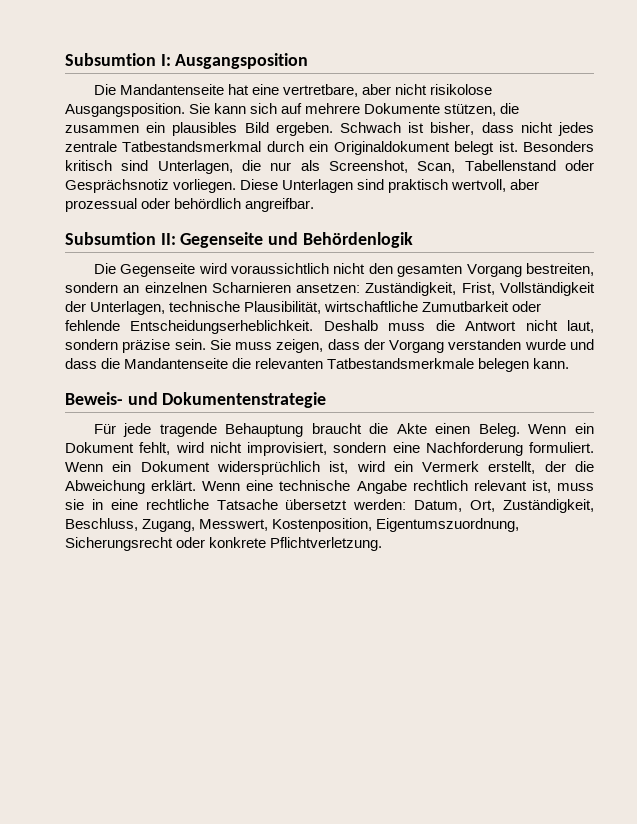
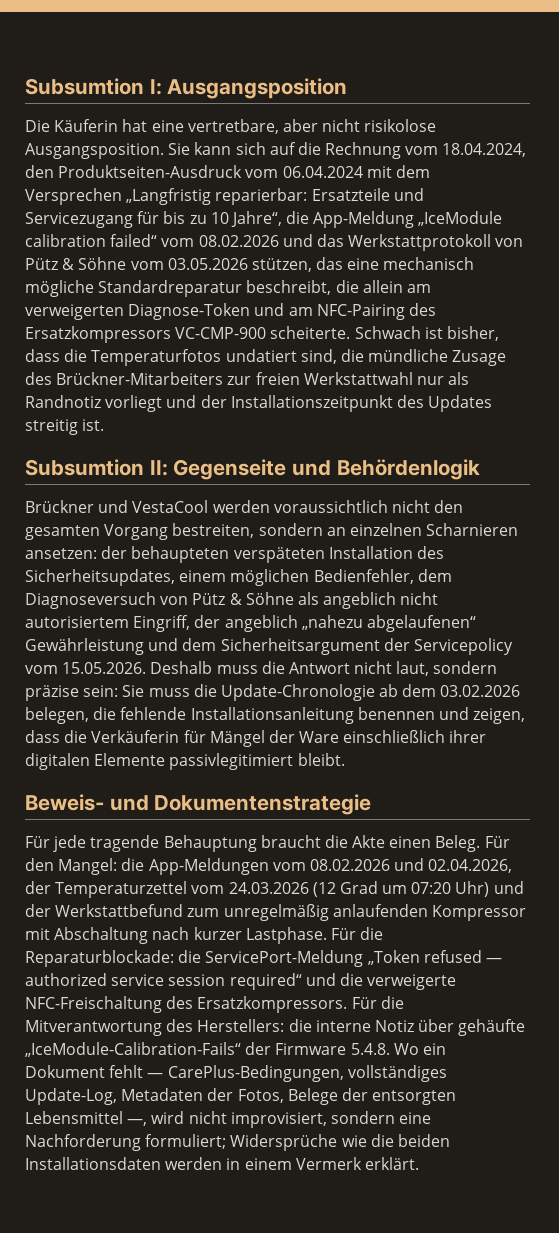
- Die Mandantenseite hat eine vertretbare, aber nicht risikolose Ausgangsposition.
+ Die Käuferin hat eine vertretbare, aber nicht risikolose Ausgangsposition.
- Sie kann sich auf mehrere Dokumente stützen, die zusammen ein plausibles Bild ergeben. Schwach ist bisher, dass nicht jedes zentrale Tatbestandsmerkmal durch ein Originaldokument belegt ist. Besonders kritisch sind Unterlagen, die nur als Screenshot, Scan, Tabellenstand oder Gesprächsnotiz vorliegen. Diese Unterlagen sind praktisch wertvoll, aber prozessual oder behördlich angreifbar.
+ Sie kann sich auf die Rechnung vom 18.04.2024, den Produktseiten-Ausdruck vom 06.04.2024 mit dem Versprechen „Langfristig reparierbar: Ersatzteile und Servicezugang für bis zu 10 Jahre“, die App-Meldung „IceModule calibration failed“ vom 08.02.2026 und das Werkstattprotokoll von Pütz & Söhne vom 03.05.2026 stützen, das eine mechanisch mögliche Standardreparatur beschreibt, die allein am verweigerten Diagnose-Token und am NFC-Pairing des Ersatzkompressors VC-CMP-900 scheiterte. Schwach ist bisher, dass die Temperaturfotos undatiert sind, die mündliche Zusage des Brückner-Mitarbeiters zur freien Werkstattwahl nur als Randnotiz vorliegt und der Installationszeitpunkt des Updates streitig ist.
- Die Gegenseite wird voraussichtlich nicht den gesamten Vorgang bestreiten, sondern an einzelnen Scharnieren ansetzen: Zuständigkeit, Frist, Vollständigkeit der Unterlagen, technische Plausibilität, wirtschaftliche Zumutbarkeit oder fehlende Entscheidungserheblichkeit. Deshalb muss die Antwort nicht laut, sondern präzise sein. Sie muss zeigen, dass der Vorgang verstanden wurde und dass die Mandantenseite die relevanten Tatbestandsmerkmale belegen kann.
+ Brückner und VestaCool werden voraussichtlich nicht den gesamten Vorgang bestreiten, sondern an einzelnen Scharnieren ansetzen: der behaupteten verspäteten Installation des Sicherheitsupdates, einem möglichen Bedienfehler, dem Diagnoseversuch von Pütz & Söhne als angeblich nicht autorisiertem Eingriff, der angeblich „nahezu abgelaufenen“ Gewährleistung und dem Sicherheitsargument der Servicepolicy vom 15.05.2026. Deshalb muss die Antwort nicht laut, sondern präzise sein: Sie muss die Update-Chronologie ab dem 03.02.2026 belegen, die fehlende Installationsanleitung benennen und zeigen, dass die Verkäuferin für Mängel der Ware einschließlich ihrer digitalen Elemente passivlegitimiert bleibt.
- Wenn ein Dokument fehlt, wird nicht improvisiert, sondern eine Nachforderung formuliert. Wenn ein Dokument widersprüchlich ist, wird ein Vermerk erstellt, der die Abweichung erklärt. Wenn eine technische Angabe rechtlich relevant ist, muss sie in eine rechtliche Tatsache übersetzt werden: Datum, Ort, Zuständigkeit, Beschluss, Zugang, Messwert, Kostenposition, Eigentumszuordnung, Sicherungsrecht oder konkrete Pflichtverletzung.
+ Für den Mangel: die App-Meldungen vom 08.02.2026 und 02.04.2026, der Temperaturzettel vom 24.03.2026 (12 Grad um 07:20 Uhr) und der Werkstattbefund zum unregelmäßig anlaufenden Kompressor mit Abschaltung nach kurzer Lastphase. Für die Reparaturblockade: die ServicePort-Meldung „Token refused — authorized service session required“ und die verweigerte NFC-Freischaltung des Ersatzkompressors. Für die Mitverantwortung des Herstellers: die interne Notiz über gehäufte „IceModule-Calibration-Fails“ der Firmware 5.4.8. Wo ein Dokument fehlt — CarePlus-Bedingungen, vollständiges Update-Log, Metadaten der Fotos, Belege der entsorgten Lebensmittel —, wird nicht improvisiert, sondern eine Nachforderung formuliert; Widersprüche wie die beiden Installationsdaten werden in einem Vermerk erklärt.

